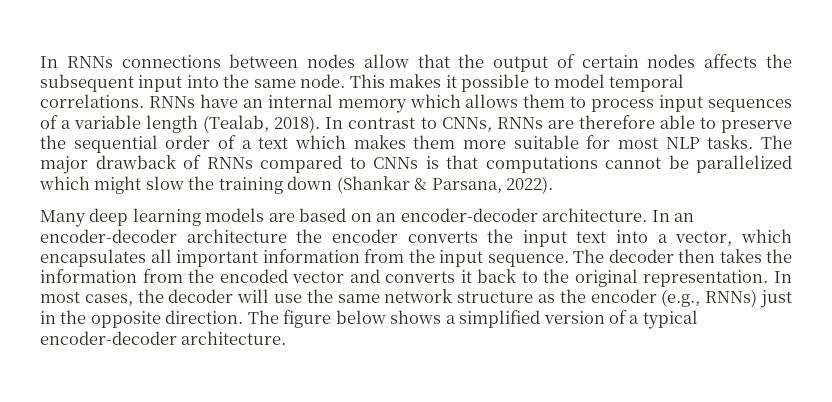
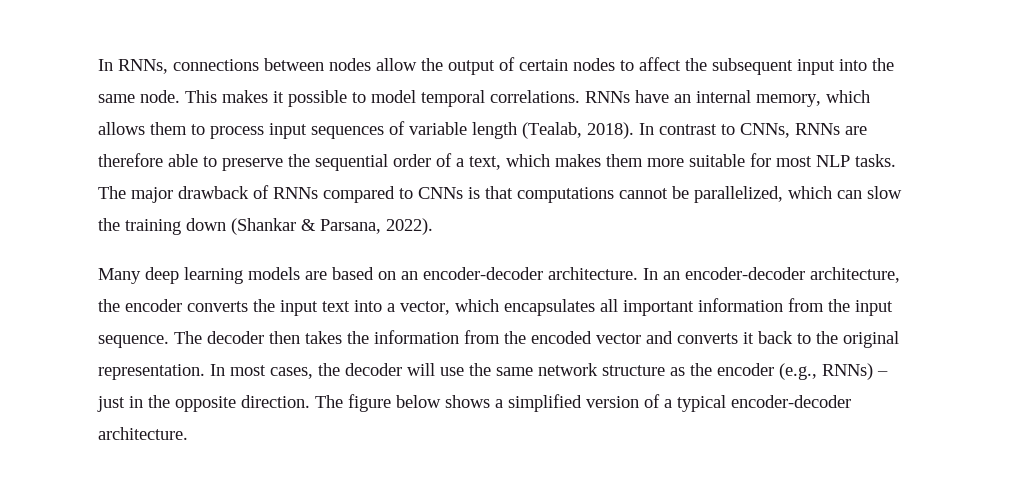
- In RNNs connections between nodes allow that the output of certain nodes affects the subsequent input into the same node.
+ In RNNs, connections between nodes allow the output of certain nodes to affect the subsequent input into the same node.
- RNNs have an internal memory which allows them to process input sequences of a variable length (Tealab, 2018).
+ RNNs have an internal memory, which allows them to process input sequences of variable length (Tealab, 2018).
- In contrast to CNNs, RNNs are therefore able to preserve the sequential order of a text which makes them more suitable for most NLP tasks.
+ In contrast to CNNs, RNNs are therefore able to preserve the sequential order of a text, which makes them more suitable for most NLP tasks.
- The major drawback of RNNs compared to CNNs is that computations cannot be parallelized which might slow the training down (Shankar & Parsana, 2022).
+ The major drawback of RNNs compared to CNNs is that computations cannot be parallelized, which can slow the training down (Shankar & Parsana, 2022).
- In an encoder-decoder architecture the encoder converts the input text into a vector, which encapsulates all important information from the input sequence.
+ In an encoder-decoder architecture, the encoder converts the input text into a vector, which encapsulates all important information from the input sequence.
- In most cases, the decoder will use the same network structure as the encoder (e.g., RNNs) just in the opposite direction.
+ In most cases, the decoder will use the same network structure as the encoder (e.g., RNNs) – just in the opposite direction.

